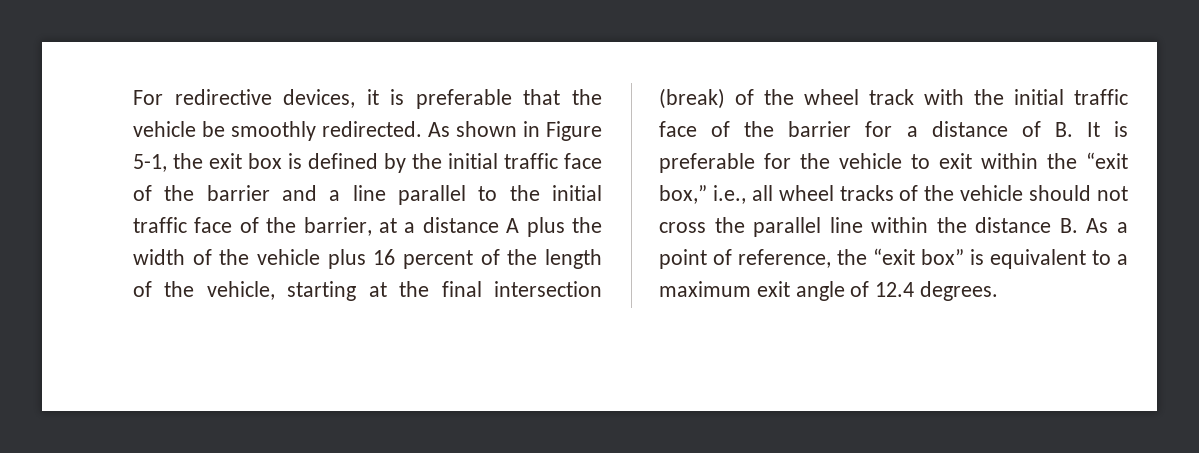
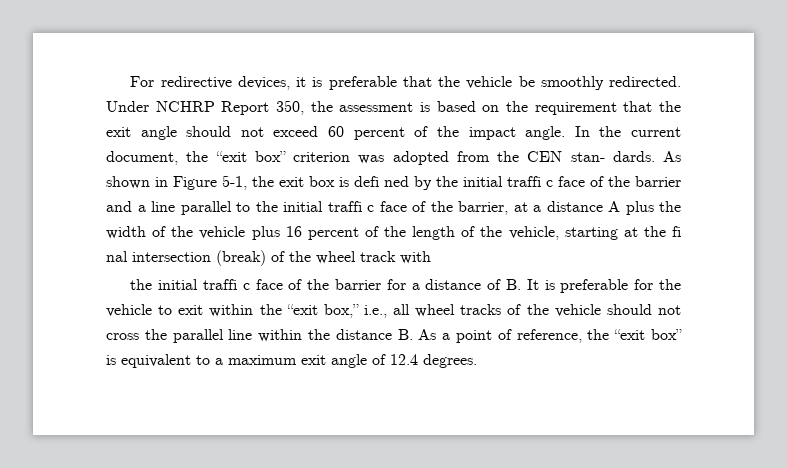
+ Under NCHRP Report 350, the assessment is based on the requirement that the exit angle should not exceed 60 percent of the impact angle. In the current document, the “exit box” criterion was adopted from the CEN stan- dards.
- As shown in Figure 5-1, the exit box is defined by the initial traffic face of the barrier and a line parallel to the initial traffic face of the barrier, at a distance A plus the width of the vehicle plus 16 percent of the length of the vehicle, starting at the final intersection (break) of the wheel track with the initial traffic face of the barrier for a distance of B. It is preferable for the vehicle to exit within the “exit box,” i.e., all wheel tracks of the vehicle should not cross the parallel line within the distance B. As a point of reference, the “exit box” is equivalent to a maximum exit angle of 12.4 degrees.
+ As shown in Figure 5-1, the exit box is defi ned by the initial traffi c face of the barrier and a line parallel to the initial traffi c face of the barrier, at a distance A plus the width of the vehicle plus 16 percent of the length of the vehicle, starting at the fi nal intersection (break) of the wheel track with
+ the initial traffi c face of the barrier for a distance of B. It is preferable for the vehicle to exit within the “exit box,” i.e., all wheel tracks of the vehicle should not cross the parallel line within the distance B. As a point of reference, the “exit box” is equivalent to a maximum exit angle of 12.4 degrees.

